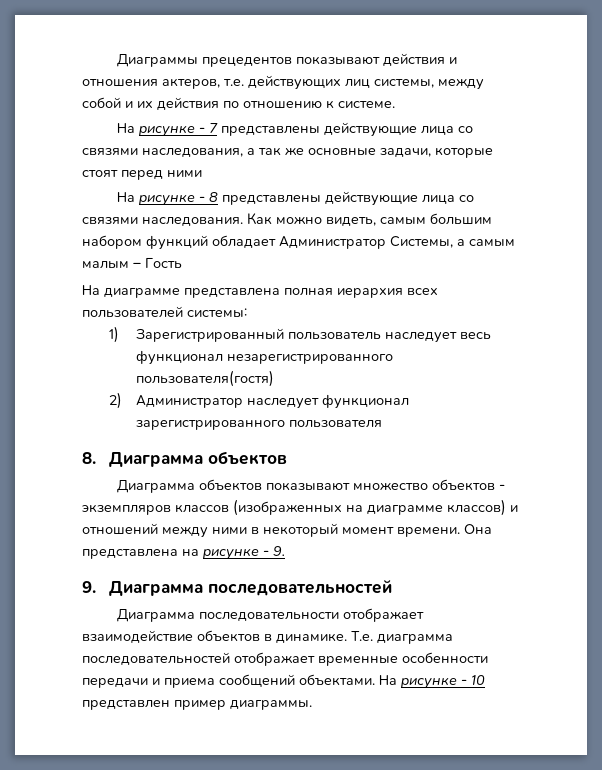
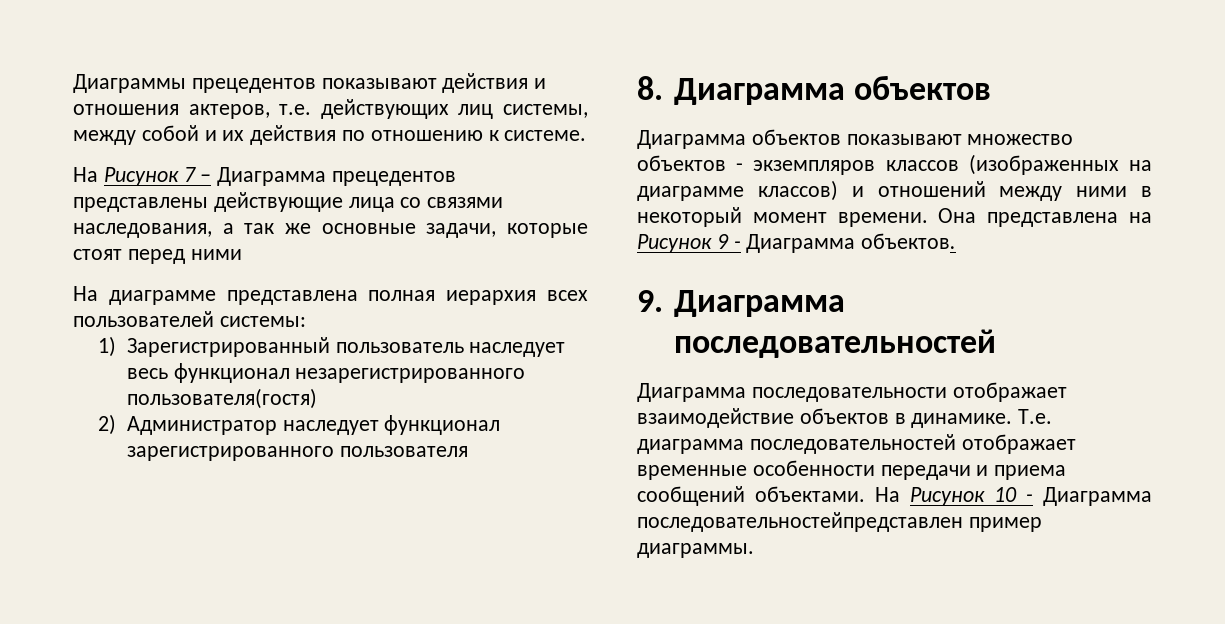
- На рисунке - 7 представлены действующие лица со связями наследования, а так же основные задачи, которые стоят перед ними
+ На Рисунок 7 – Диаграмма прецедентов представлены действующие лица со связями наследования, а так же основные задачи, которые стоят перед ними
- На рисунке - 8 представлены действующие лица со связями наследования. Как можно видеть, самым большим набором функций обладает Администратор Системы, а самым малым – Гость
- Она представлена на рисунке - 9.
+ Она представлена на Рисунок 9 - Диаграмма объектов.
- На рисунке - 10 представлен пример диаграммы.
+ На Рисунок 10 - Диаграмма последовательностейпредставлен пример диаграммы.

